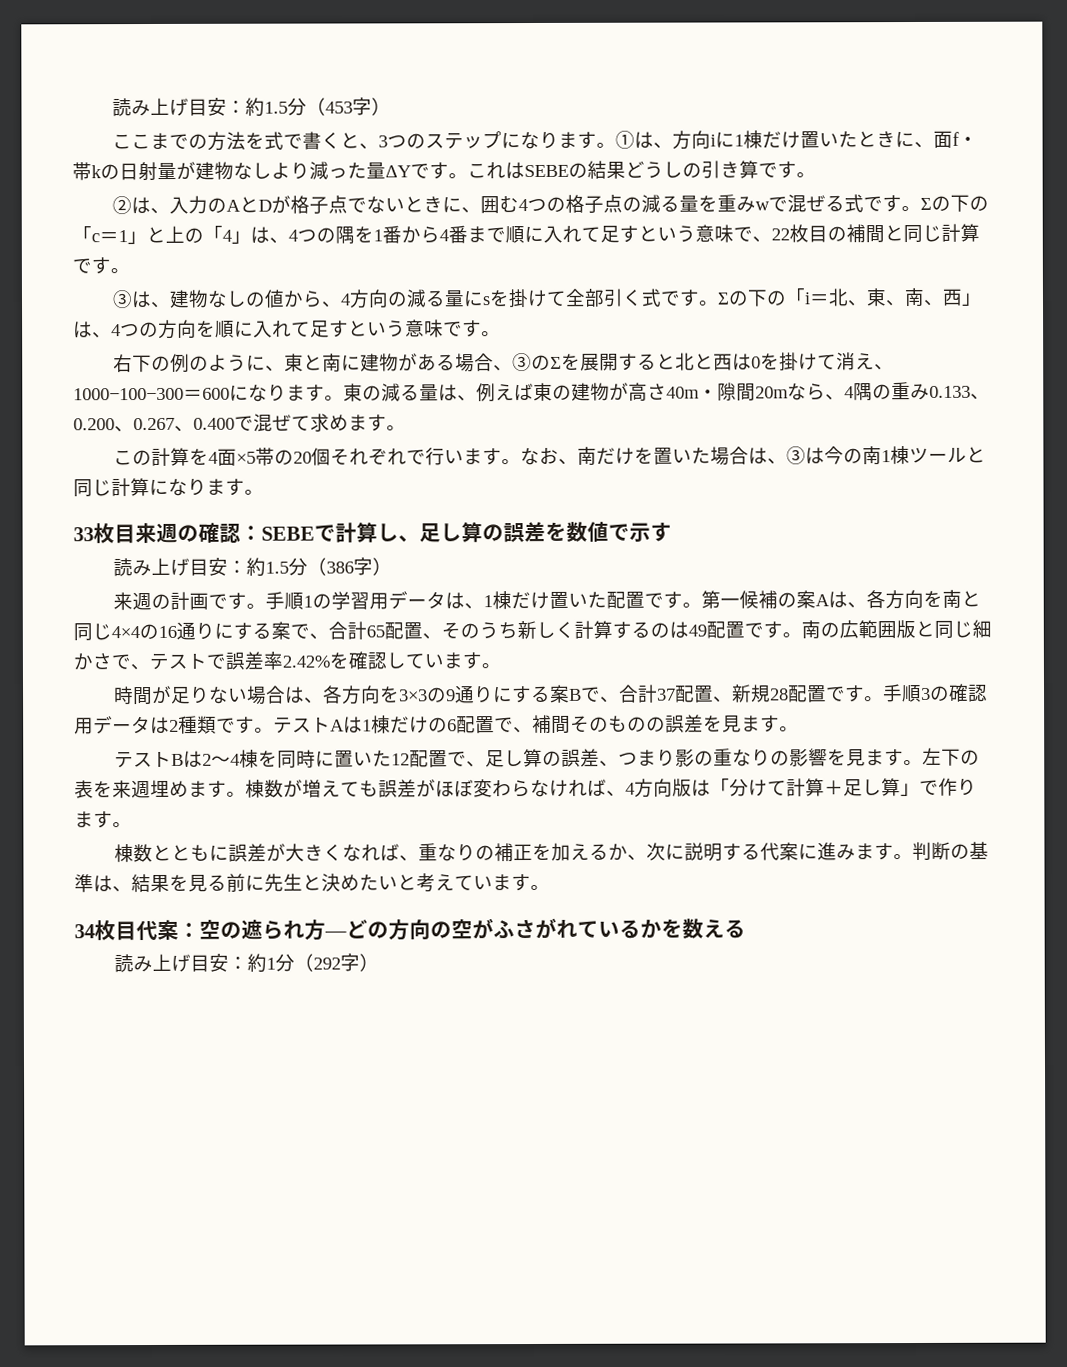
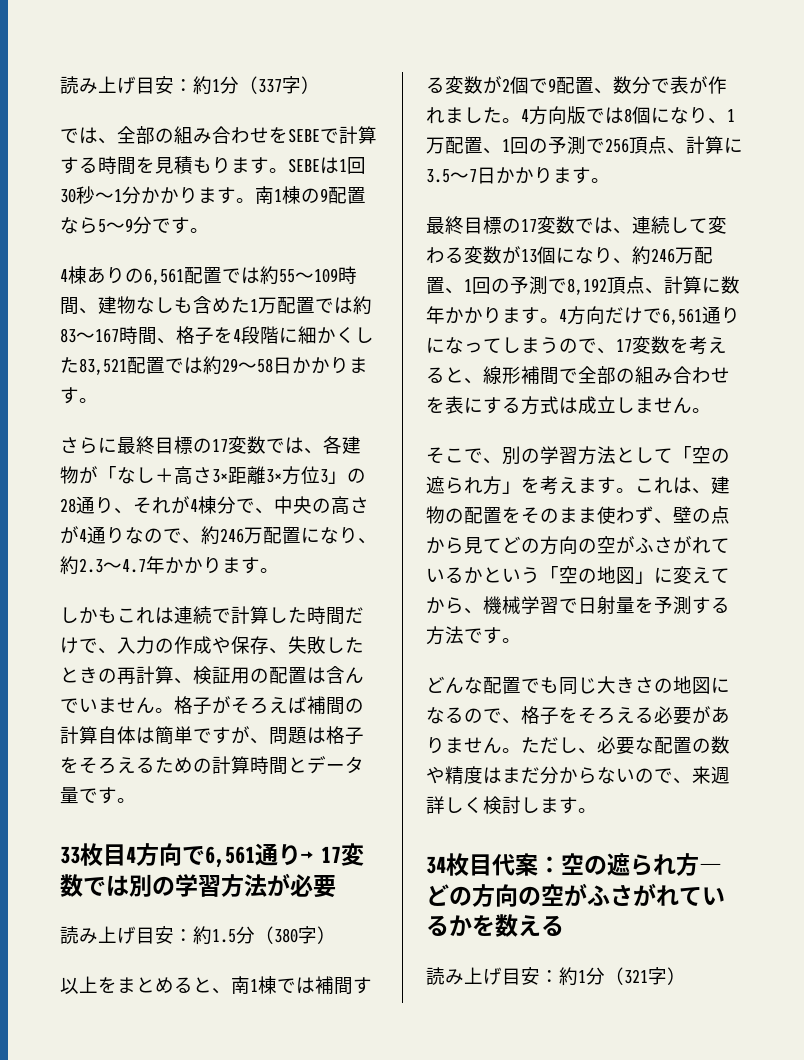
- 読み上げ目安：約1.5分（453字）
- ここまでの方法を式で書くと、3つのステップになります。①は、方向iに1棟だけ置いたときに、面f・帯kの日射量が建物なしより減った量ΔYです。これはSEBEの結果どうしの引き算です。
- ②は、入力のAとDが格子点でないときに、囲む4つの格子点の減る量を重みwで混ぜる式です。Σの下の「c＝1」と上の「4」は、4つの隅を1番から4番まで順に入れて足すという意味で、22枚目の補間と同じ計算です。
- ③は、建物なしの値から、4方向の減る量にsを掛けて全部引く式です。Σの下の「i＝北、東、南、西」は、4つの方向を順に入れて足すという意味です。
- 右下の例のように、東と南に建物がある場合、③のΣを展開すると北と西は0を掛けて消え、1000−100−300＝600になります。東の減る量は、例えば東の建物が高さ40m・隙間20mなら、4隅の重み0.133、0.200、0.267、0.400で混ぜて求めます。
- この計算を4面×5帯の20個それぞれで行います。なお、南だけを置いた場合は、③は今の南1棟ツールと同じ計算になります。
- 33枚目来週の確認：SEBEで計算し、足し算の誤差を数値で示す
- 読み上げ目安：約1.5分（386字）
- 来週の計画です。手順1の学習用データは、1棟だけ置いた配置です。第一候補の案Aは、各方向を南と同じ4×4の16通りにする案で、合計65配置、そのうち新しく計算するのは49配置です。南の広範囲版と同じ細かさで、テストで誤差率2.42%を確認しています。
- 時間が足りない場合は、各方向を3×3の9通りにする案Bで、合計37配置、新規28配置です。手順3の確認用データは2種類です。テストAは1棟だけの6配置で、補間そのものの誤差を見ます。
- テストBは2〜4棟を同時に置いた12配置で、足し算の誤差、つまり影の重なりの影響を見ます。左下の表を来週埋めます。棟数が増えても誤差がほぼ変わらなければ、4方向版は「分けて計算＋足し算」で作ります。
- 棟数とともに誤差が大きくなれば、重なりの補正を加えるか、次に説明する代案に進みます。判断の基準は、結果を見る前に先生と決めたいと考えています。
+ 読み上げ目安：約1分（337字）
+ では、全部の組み合わせをSEBEで計算する時間を見積もります。SEBEは1回30秒〜1分かかります。南1棟の9配置なら5〜9分です。
+ 4棟ありの6,561配置では約55〜109時間、建物なしも含めた1万配置では約83〜167時間、格子を4段階に細かくした83,521配置では約29〜58日かかります。
+ さらに最終目標の17変数では、各建物が「なし＋高さ3×距離3×方位3」の28通り、それが4棟分で、中央の高さが4通りなので、約246万配置になり、約2.3〜4.7年かかります。
+ しかもこれは連続で計算した時間だけで、入力の作成や保存、失敗したときの再計算、検証用の配置は含んでいません。格子がそろえば補間の計算自体は簡単ですが、問題は格子をそろえるための計算時間とデータ量です。
+ 33枚目4方向で6,561通り→ 17変数では別の学習方法が必要
+ 読み上げ目安：約1.5分（380字）
+ 以上をまとめると、南1棟では補間する変数が2個で9配置、数分で表が作れました。4方向版では8個になり、1万配置、1回の予測で256頂点、計算に3.5〜7日かかります。
+ 最終目標の17変数では、連続して変わる変数が13個になり、約246万配置、1回の予測で8,192頂点、計算に数年かかります。4方向だけで6,561通りになってしまうので、17変数を考えると、線形補間で全部の組み合わせを表にする方式は成立しません。
+ そこで、別の学習方法として「空の遮られ方」を考えます。これは、建物の配置をそのまま使わず、壁の点から見てどの方向の空がふさがれているかという「空の地図」に変えてから、機械学習で日射量を予測する方法です。
+ どんな配置でも同じ大きさの地図になるので、格子をそろえる必要がありません。ただし、必要な配置の数や精度はまだ分からないので、来週詳しく検討します。
- 読み上げ目安：約1分（292字）
+ 読み上げ目安：約1分（321字）

